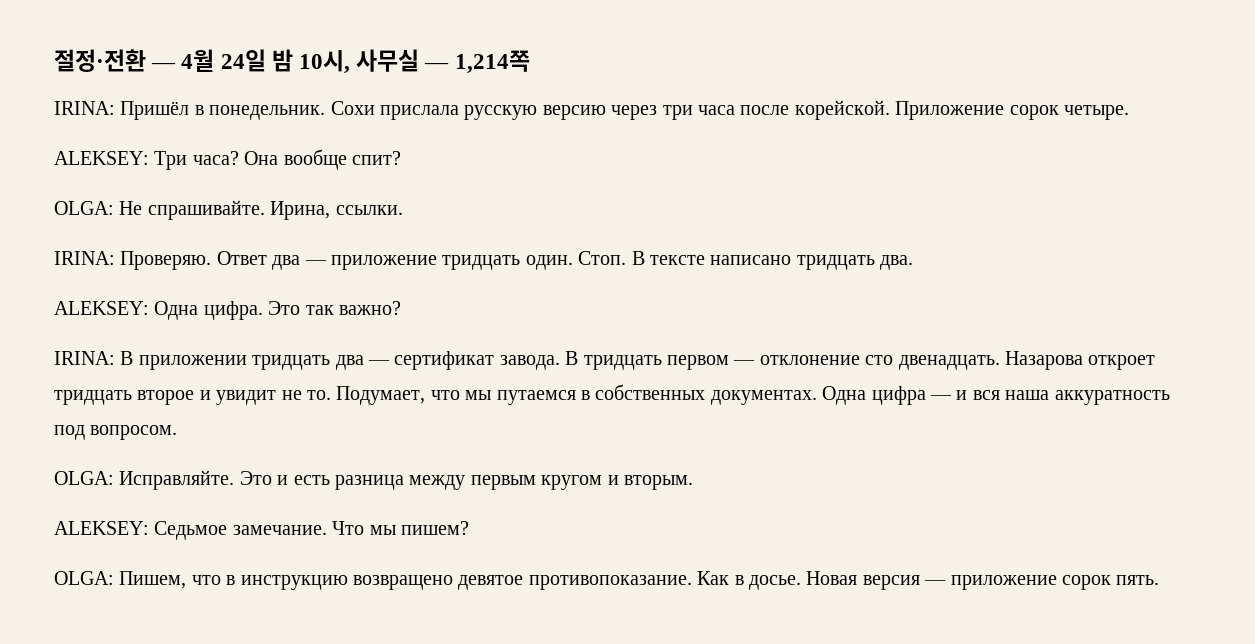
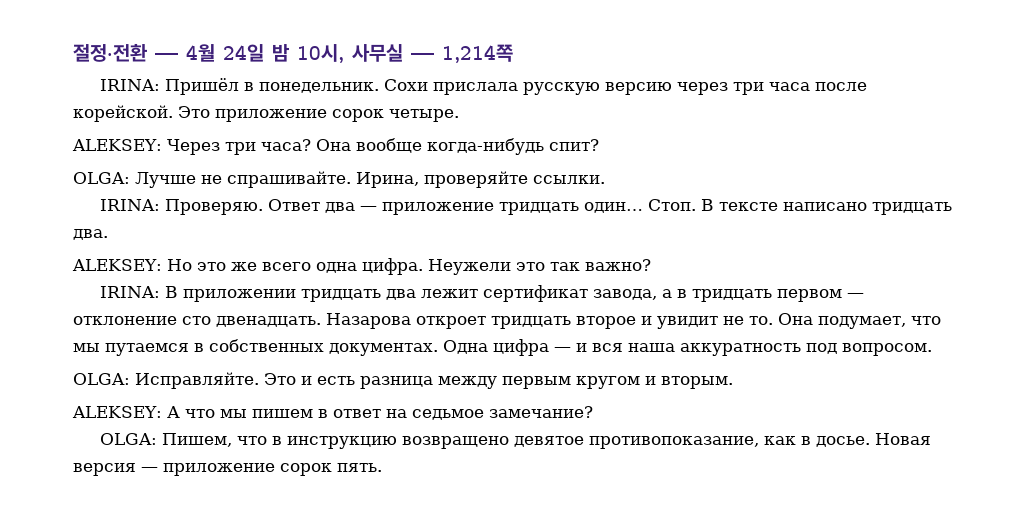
- Приложение сорок четыре.
+ Это приложение сорок четыре.
- ALEKSEY: Три часа?
+ ALEKSEY: Через три часа?
- Она вообще спит?
+ Она вообще когда-нибудь спит?
- OLGA: Не спрашивайте.
+ OLGA: Лучше не спрашивайте.
- Ирина, ссылки.
+ Ирина, проверяйте ссылки.
- Ответ два — приложение тридцать один.
+ Ответ два — приложение тридцать один…
- ALEKSEY: Одна цифра. Это так важно?
+ ALEKSEY: Но это же всего одна цифра. Неужели это так важно?
- IRINA: В приложении тридцать два — сертификат завода. В тридцать первом — отклонение сто двенадцать.
+ IRINA: В приложении тридцать два лежит сертификат завода, а в тридцать первом — отклонение сто двенадцать.
- Подумает, что мы путаемся в собственных документах.
+ Она подумает, что мы путаемся в собственных документах.
- ALEKSEY: Седьмое замечание. Что мы пишем?
+ ALEKSEY: А что мы пишем в ответ на седьмое замечание?
- OLGA: Пишем, что в инструкцию возвращено девятое противопоказание. Как в досье.
+ OLGA: Пишем, что в инструкцию возвращено девятое противопоказание, как в досье.

